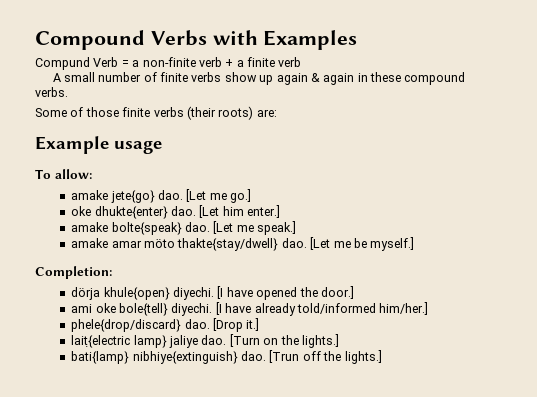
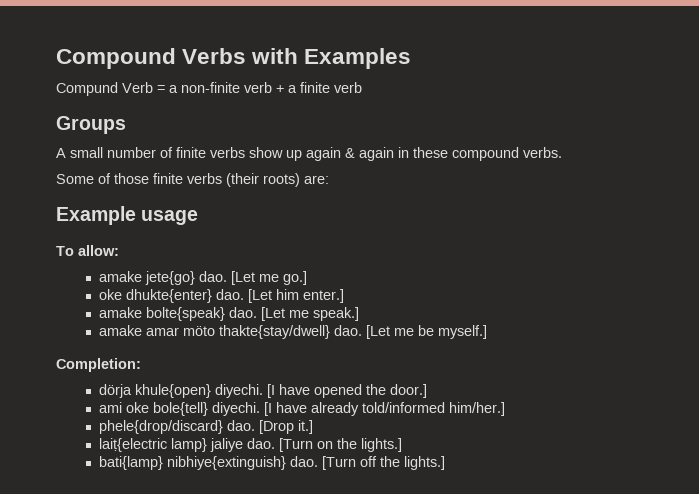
+ Groups
- [Trun off the lights.]
+ [Turn off the lights.]

